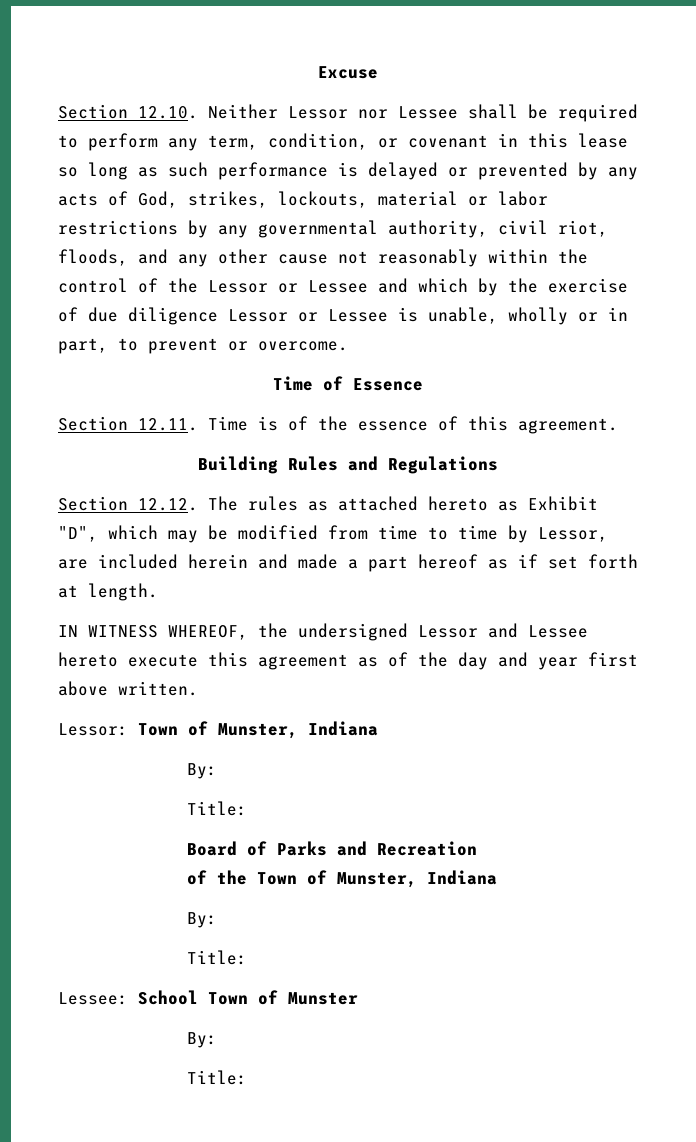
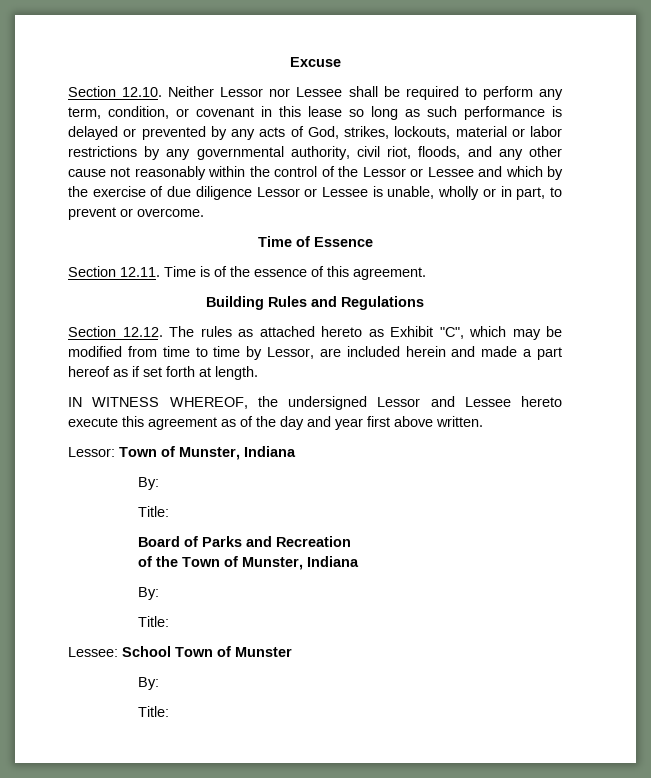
- Section 12.12. The rules as attached hereto as Exhibit "D", which may be modified from time to time by Lessor, are included herein and made a part hereof as if set forth at length.
+ Section 12.12. The rules as attached hereto as Exhibit "C", which may be modified from time to time by Lessor, are included herein and made a part hereof as if set forth at length.

